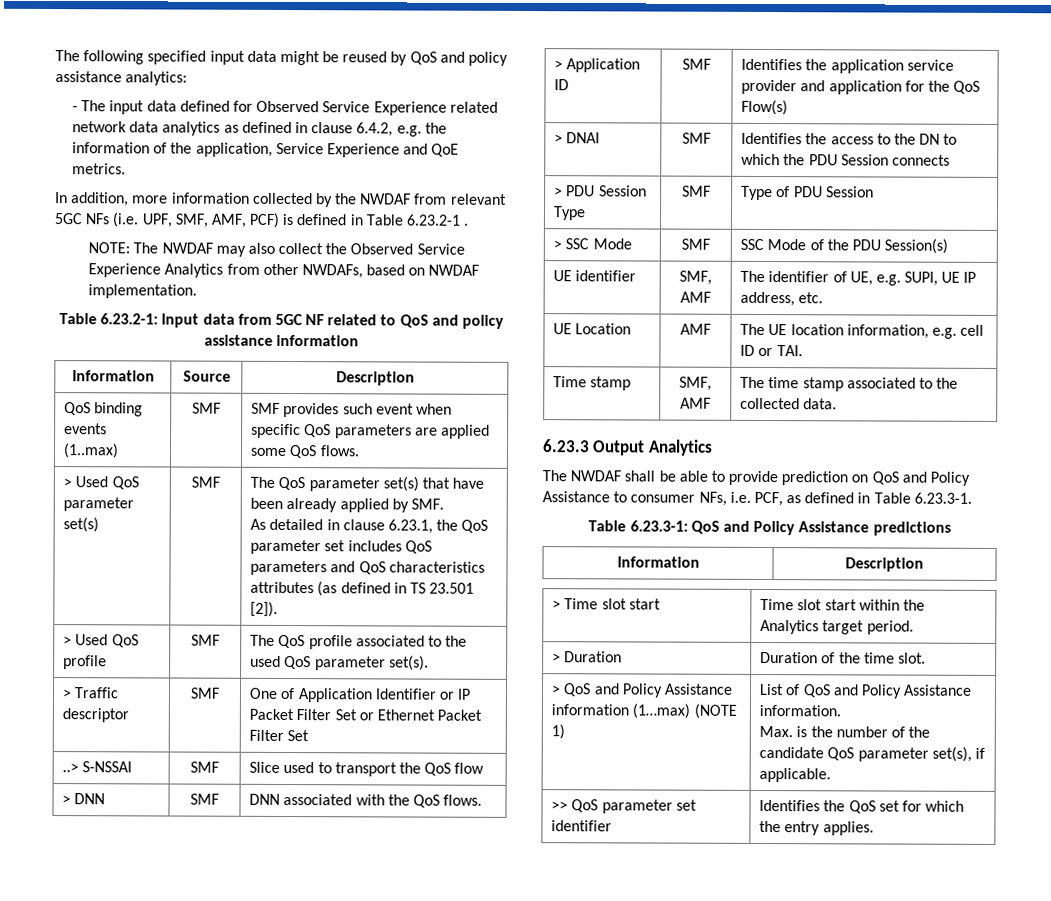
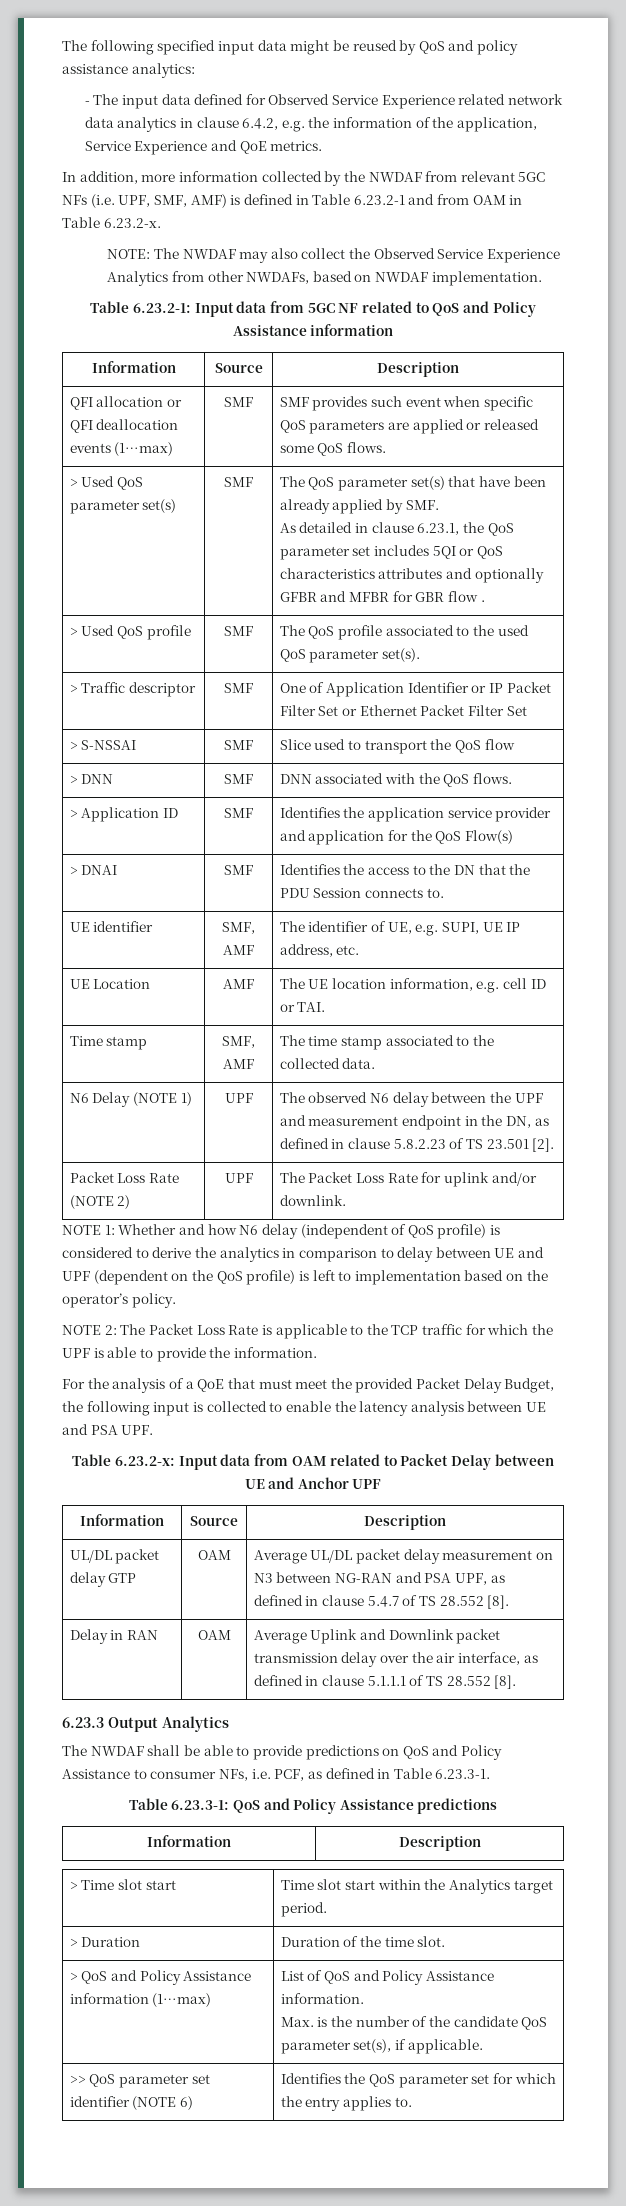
- - The input data defined for Observed Service Experience related network data analytics as defined in clause 6.4.2, e.g. the information of the application, Service Experience and QoE metrics.
+ - The input data defined for Observed Service Experience related network data analytics in clause 6.4.2, e.g. the information of the application, Service Experience and QoE metrics.
- In addition, more information collected by the NWDAF from relevant 5GC NFs (i.e. UPF, SMF, AMF, PCF) is defined in Table 6.23.2-1 .
+ In addition, more information collected by the NWDAF from relevant 5GC NFs (i.e. UPF, SMF, AMF) is defined in Table 6.23.2-1 and from OAM in Table 6.23.2-x.
- Table 6.23.2-1: Input data from 5GC NF related to QoS and policy assistance information
+ Table 6.23.2-1: Input data from 5GC NF related to QoS and Policy Assistance information
- QoS binding events (1..max) | SMF | SMF provides such event when specific QoS parameters are applied some QoS flows.
+ QFI allocation or QFI deallocation events (1…max) | SMF | SMF provides such event when specific QoS parameters are applied or released some QoS flows.
- As detailed in clause 6.23.1, the QoS parameter set includes QoS parameters and QoS characteristics attributes (as defined in TS 23.501 [2]).
+ As detailed in clause 6.23.1, the QoS parameter set includes 5QI or QoS characteristics attributes and optionally GFBR and MFBR for GBR flow .
- ..> S-NSSAI | SMF | Slice used to transport the QoS flow
+ > S-NSSAI | SMF | Slice used to transport the QoS flow
- > DNAI | SMF | Identifies the access to the DN to which the PDU Session connects
- > PDU Session Type | SMF | Type of PDU Session
- > SSC Mode | SMF | SSC Mode of the PDU Session(s)
+ > DNAI | SMF | Identifies the access to the DN that the PDU Session connects to.
+ N6 Delay (NOTE 1) | UPF | The observed N6 delay between the UPF and measurement endpoint in the DN, as defined in clause 5.8.2.23 of TS 23.501 [2].
+ Packet Loss Rate (NOTE 2) | UPF | The Packet Loss Rate for uplink and/or downlink.
+ NOTE 1: Whether and how N6 delay (independent of QoS profile) is considered to derive the analytics in comparison to delay between UE and UPF (dependent on the QoS profile) is left to implementation based on the operator’s policy.
+ NOTE 2: The Packet Loss Rate is applicable to the TCP traffic for which the UPF is able to provide the information.
+ For the analysis of a QoE that must meet the provided Packet Delay Budget, the following input is collected to enable the latency analysis between UE and PSA UPF.
+ Table 6.23.2-x: Input data from OAM related to Packet Delay between UE and Anchor UPF
+ Information | Source | Description
+ UL/DL packet delay GTP | OAM | Average UL/DL packet delay measurement on N3 between NG-RAN and PSA UPF, as defined in clause 5.4.7 of TS 28.552 [8].
+ Delay in RAN | OAM | Average Uplink and Downlink packet transmission delay over the air interface, as defined in clause 5.1.1.1 of TS 28.552 [8].
- The NWDAF shall be able to provide prediction on QoS and Policy Assistance to consumer NFs, i.e. PCF, as defined in Table 6.23.3-1.
+ The NWDAF shall be able to provide predictions on QoS and Policy Assistance to consumer NFs, i.e. PCF, as defined in Table 6.23.3-1.
- > QoS and Policy Assistance information (1…max) (NOTE 1) | List of QoS and Policy Assistance information.
+ > QoS and Policy Assistance information (1…max) | List of QoS and Policy Assistance information.
- >> QoS parameter set identifier | Identifies the QoS set for which the entry applies.
+ >> QoS parameter set identifier (NOTE 6) | Identifies the QoS parameter set for which the entry applies to.

